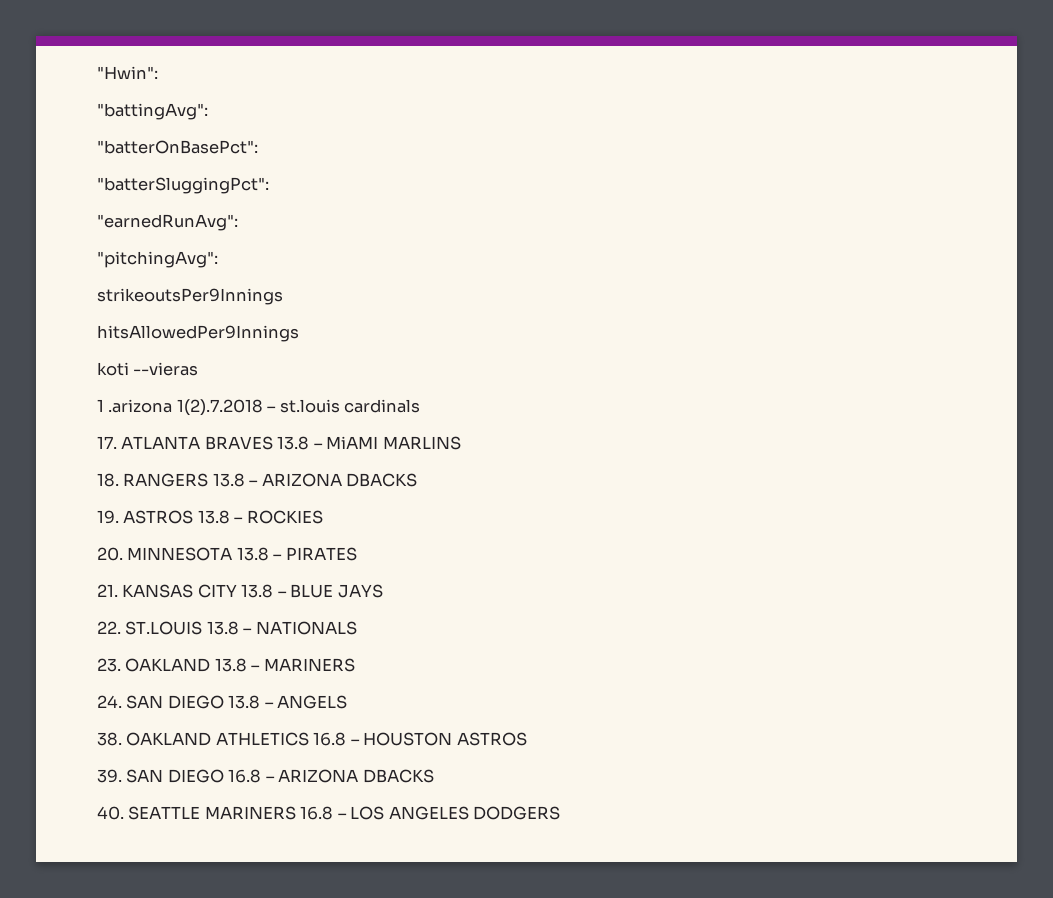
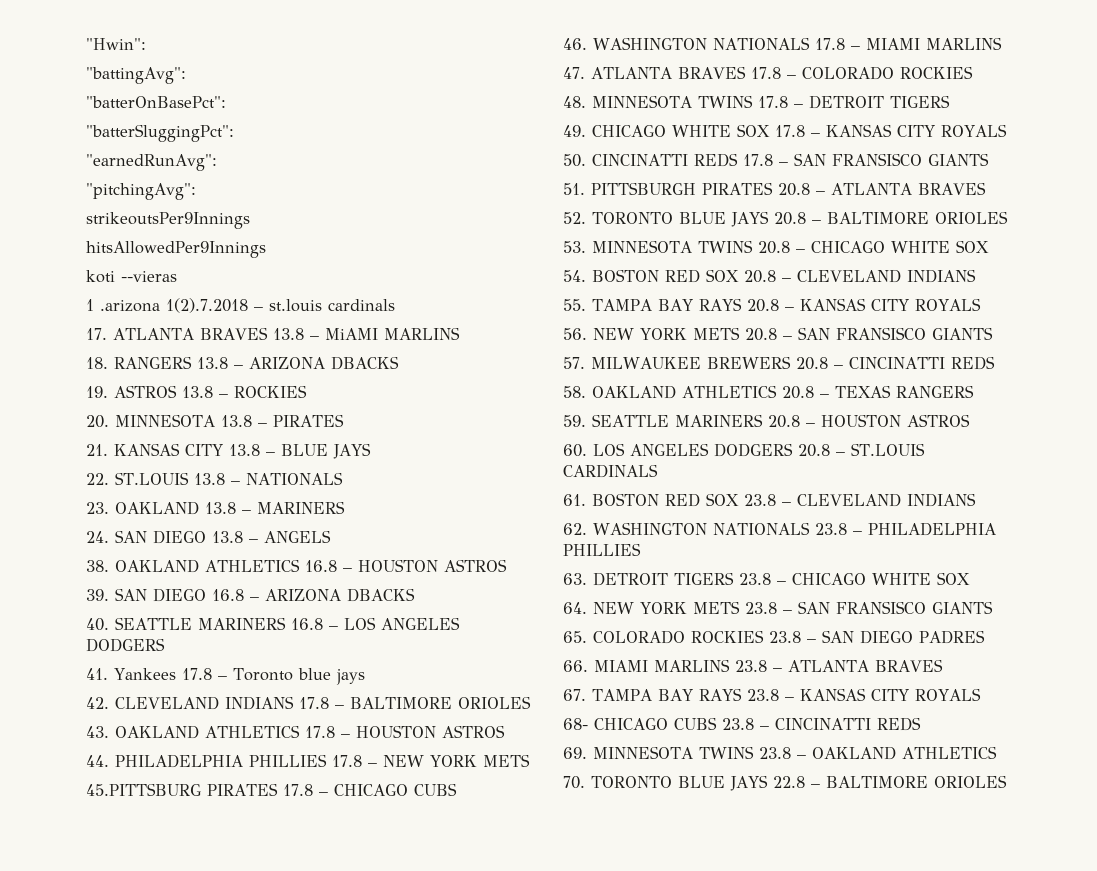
+ 41. Yankees 17.8 – Toronto blue jays
+ 42. CLEVELAND INDIANS 17.8 – BALTIMORE ORIOLES
+ 43. OAKLAND ATHLETICS 17.8 – HOUSTON ASTROS
+ 44. PHILADELPHIA PHILLIES 17.8 – NEW YORK METS
+ 45.PITTSBURG PIRATES 17.8 – CHICAGO CUBS
+ 46. WASHINGTON NATIONALS 17.8 – MIAMI MARLINS
+ 47. ATLANTA BRAVES 17.8 – COLORADO ROCKIES
+ 48. MINNESOTA TWINS 17.8 – DETROIT TIGERS
+ 49. CHICAGO WHITE SOX 17.8 – KANSAS CITY ROYALS
+ 50. CINCINATTI REDS 17.8 – SAN FRANSISCO GIANTS
+ 51. PITTSBURGH PIRATES 20.8 – ATLANTA BRAVES
+ 52. TORONTO BLUE JAYS 20.8 – BALTIMORE ORIOLES
+ 53. MINNESOTA TWINS 20.8 – CHICAGO WHITE SOX
+ 54. BOSTON RED SOX 20.8 – CLEVELAND INDIANS
+ 55. TAMPA BAY RAYS 20.8 – KANSAS CITY ROYALS
+ 56. NEW YORK METS 20.8 – SAN FRANSISCO GIANTS
+ 57. MILWAUKEE BREWERS 20.8 – CINCINATTI REDS
+ 58. OAKLAND ATHLETICS 20.8 – TEXAS RANGERS
+ 59. SEATTLE MARINERS 20.8 – HOUSTON ASTROS
+ 60. LOS ANGELES DODGERS 20.8 – ST.LOUIS CARDINALS
+ 61. BOSTON RED SOX 23.8 – CLEVELAND INDIANS
+ 62. WASHINGTON NATIONALS 23.8 – PHILADELPHIA PHILLIES
+ 63. DETROIT TIGERS 23.8 – CHICAGO WHITE SOX
+ 64. NEW YORK METS 23.8 – SAN FRANSISCO GIANTS
+ 65. COLORADO ROCKIES 23.8 – SAN DIEGO PADRES
+ 66. MIAMI MARLINS 23.8 – ATLANTA BRAVES
+ 67. TAMPA BAY RAYS 23.8 – KANSAS CITY ROYALS
+ 68- CHICAGO CUBS 23.8 – CINCINATTI REDS
+ 69. MINNESOTA TWINS 23.8 – OAKLAND ATHLETICS
+ 70. TORONTO BLUE JAYS 22.8 – BALTIMORE ORIOLES

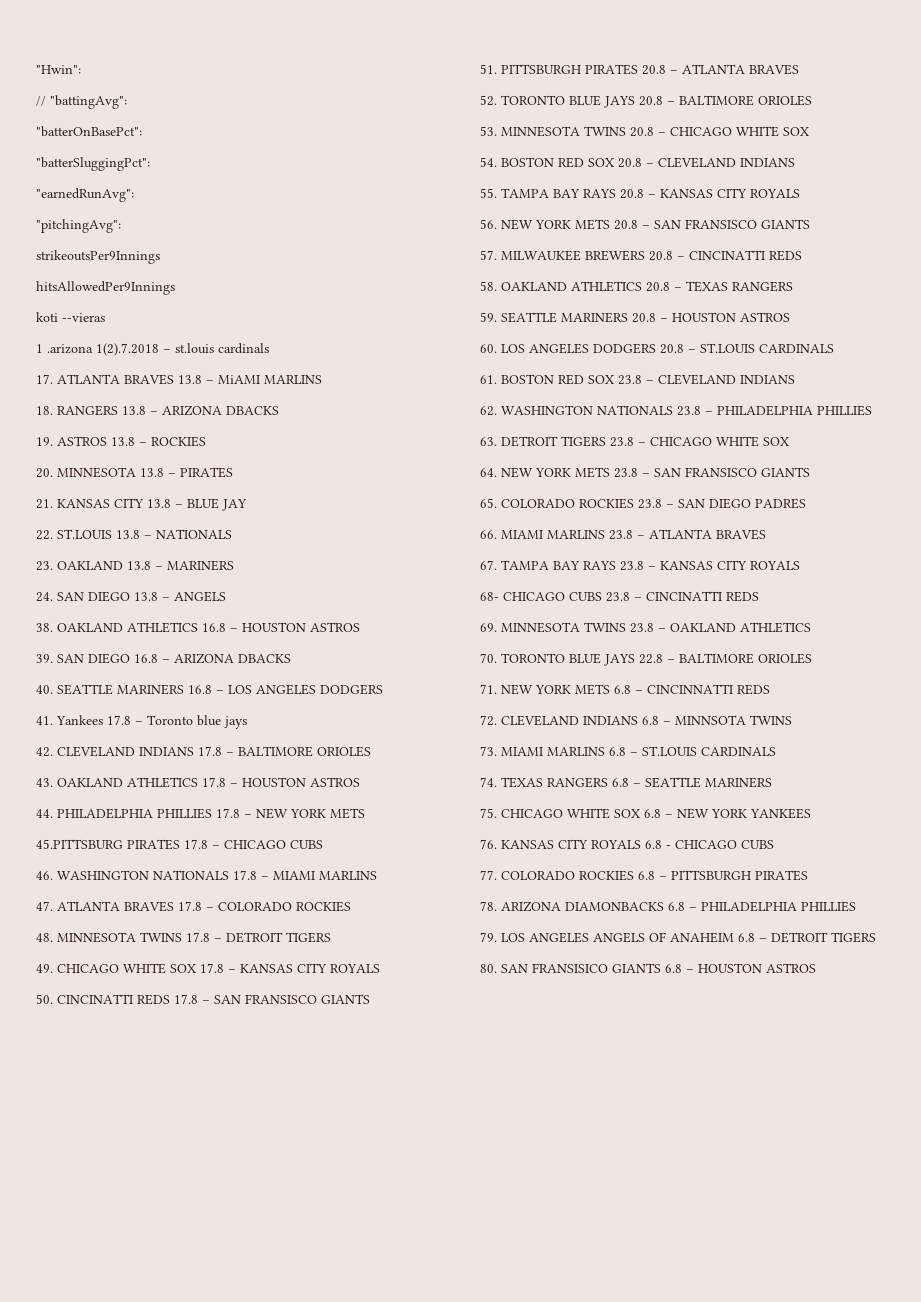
- "battingAvg":
+ // "battingAvg":
- 21. KANSAS CITY 13.8 – BLUE JAYS
+ 21. KANSAS CITY 13.8 – BLUE JAY
+ 71. NEW YORK METS 6.8 – CINCINNATTI REDS
+ 72. CLEVELAND INDIANS 6.8 – MINNSOTA TWINS
+ 73. MIAMI MARLINS 6.8 – ST.LOUIS CARDINALS
+ 74. TEXAS RANGERS 6.8 – SEATTLE MARINERS
+ 75. CHICAGO WHITE SOX 6.8 – NEW YORK YANKEES
+ 76. KANSAS CITY ROYALS 6.8 - CHICAGO CUBS
+ 77. COLORADO ROCKIES 6.8 – PITTSBURGH PIRATES
+ 78. ARIZONA DIAMONBACKS 6.8 – PHILADELPHIA PHILLIES
+ 79. LOS ANGELES ANGELS OF ANAHEIM 6.8 – DETROIT TIGERS
+ 80. SAN FRANSISICO GIANTS 6.8 – HOUSTON ASTROS

